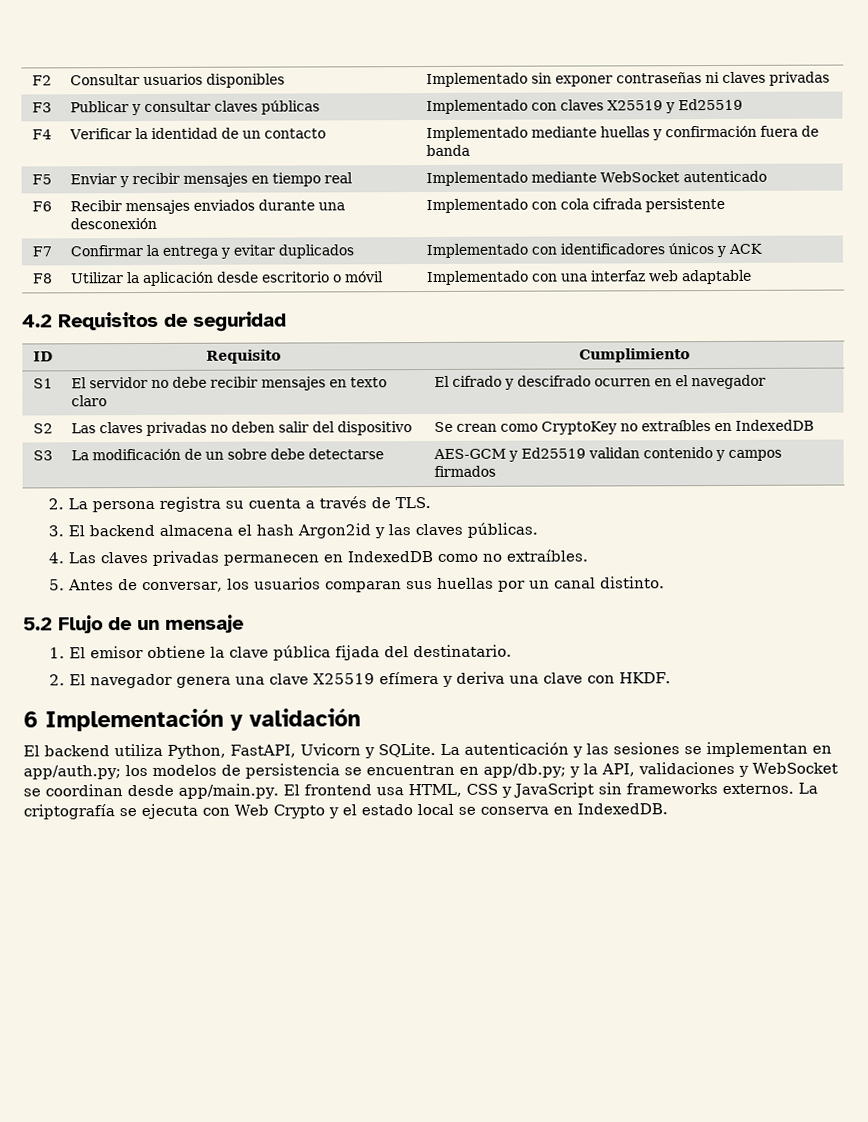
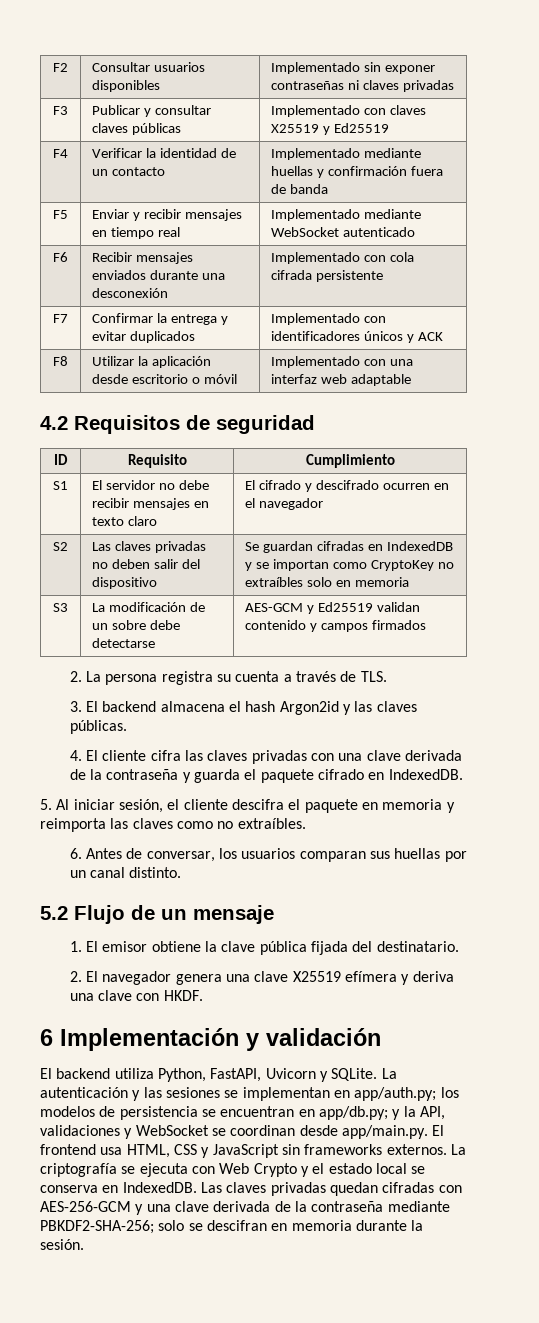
- S2 | Las claves privadas no deben salir del dispositivo | Se crean como CryptoKey no extraíbles en IndexedDB
+ S2 | Las claves privadas no deben salir del dispositivo | Se guardan cifradas en IndexedDB y se importan como CryptoKey no extraíbles solo en memoria
- 4. Las claves privadas permanecen en IndexedDB como no extraíbles.
+ 4. El cliente cifra las claves privadas con una clave derivada de la contraseña y guarda el paquete cifrado en IndexedDB.
+ 5. Al iniciar sesión, el cliente descifra el paquete en memoria y reimporta las claves como no extraíbles.
- 5. Antes de conversar, los usuarios comparan sus huellas por un canal distinto.
+ 6. Antes de conversar, los usuarios comparan sus huellas por un canal distinto.
+ Las claves privadas quedan cifradas con AES-256-GCM y una clave derivada de la contraseña mediante PBKDF2-SHA-256; solo se descifran en memoria durante la sesión.

